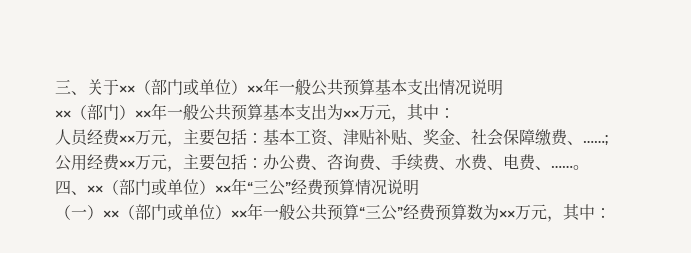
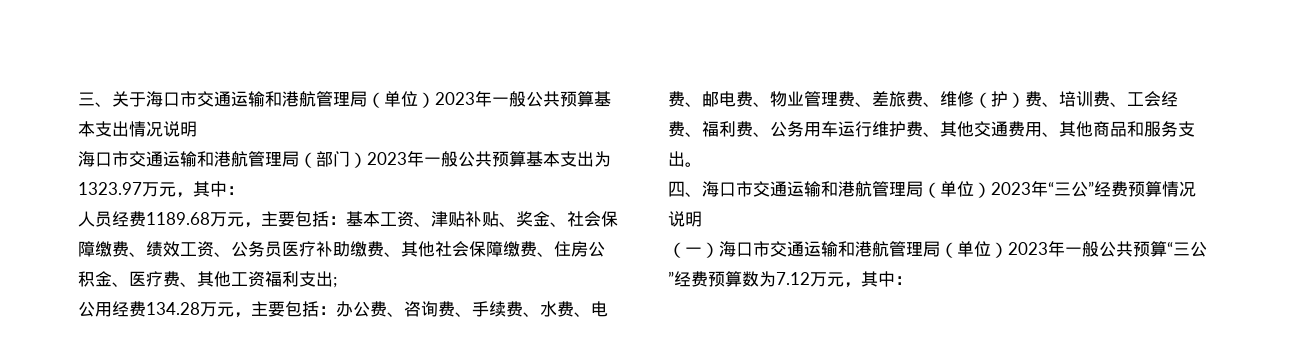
- 三、关于××（部门或单位）××年一般公共预算基本支出情况说明
+ 三、关于海口市交通运输和港航管理局（单位）2023年一般公共预算基本支出情况说明
- ××（部门）××年一般公共预算基本支出为××万元，其中：
+ 海口市交通运输和港航管理局（部门）2023年一般公共预算基本支出为1323.97万元，其中：
- 人员经费××万元，主要包括：基本工资、津贴补贴、奖金、社会保障缴费、……;
+ 人员经费1189.68万元，主要包括：基本工资、津贴补贴、奖金、社会保障缴费、绩效工资、公务员医疗补助缴费、其他社会保障缴费、住房公积金、医疗费、其他工资福利支出;
- 公用经费××万元，主要包括：办公费、咨询费、手续费、水费、电费、……。
- 四、××（部门或单位）××年“三公”经费预算情况说明
+ 公用经费134.28万元，主要包括：办公费、咨询费、手续费、水费、电费、邮电费、物业管理费、差旅费、维修（护）费、培训费、工会经费、福利费、公务用车运行维护费、其他交通费用、其他商品和服务支出。
+ 四、海口市交通运输和港航管理局（单位）2023年“三公”经费预算情况说明
- （一）××（部门或单位）××年一般公共预算“三公”经费预算数为××万元，其中：
+ （一）海口市交通运输和港航管理局（单位）2023年一般公共预算“三公”经费预算数为7.12万元，其中：

